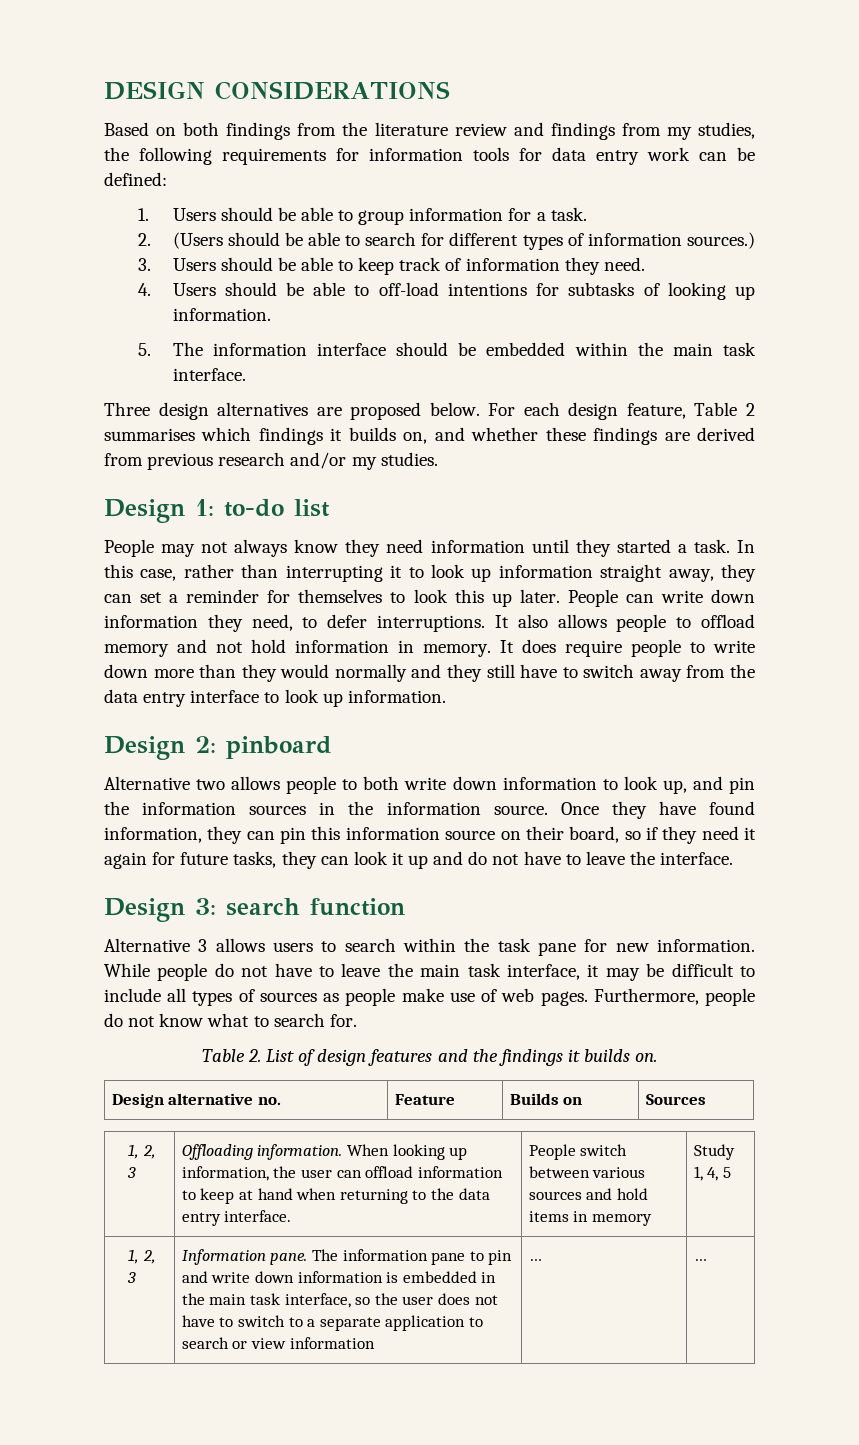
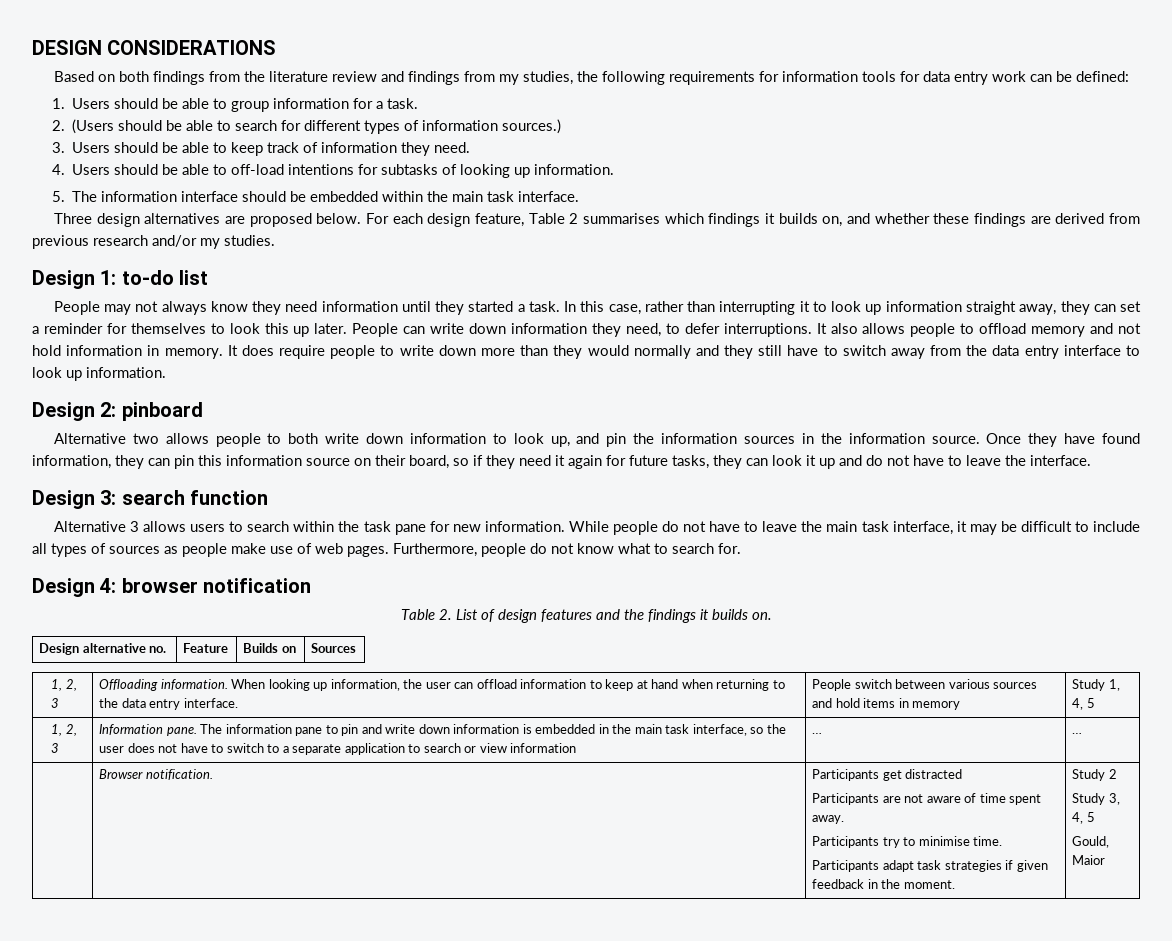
+ Design 4: browser notification
+ | Browser notification. | Participants get distracted
+ Participants are not aware of time spent away.
+ Participants try to minimise time.
+ Participants adapt task strategies if given feedback in the moment. | Study 2
+ Study 3, 4, 5
+ Gould, Maior

